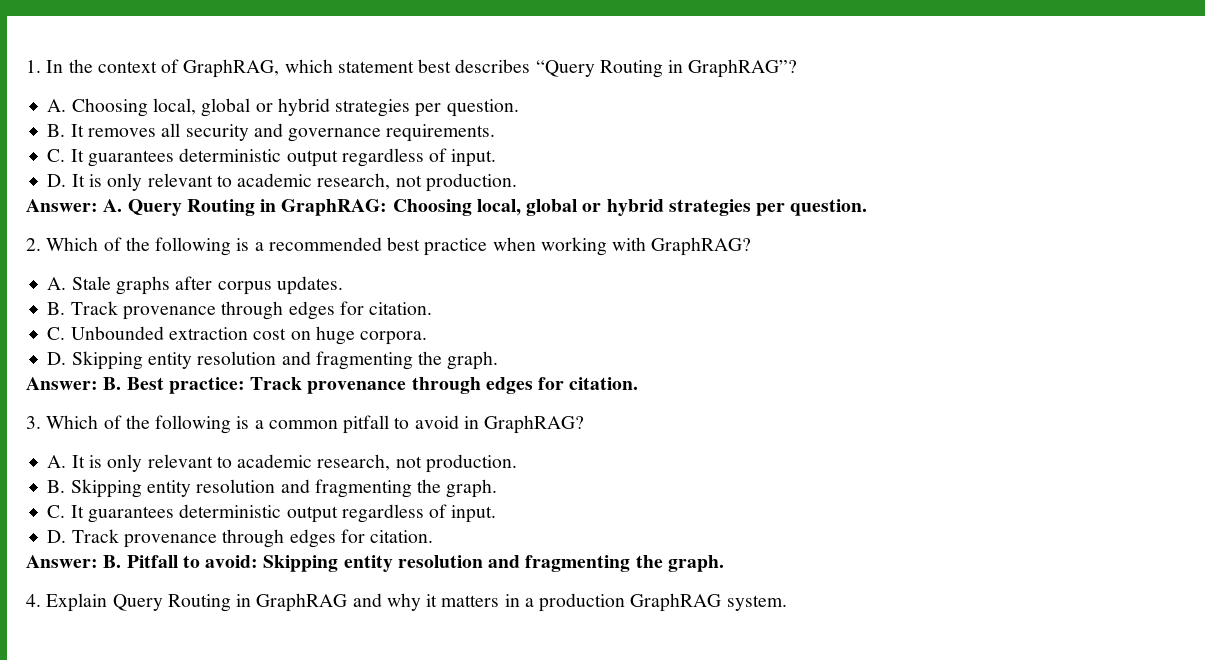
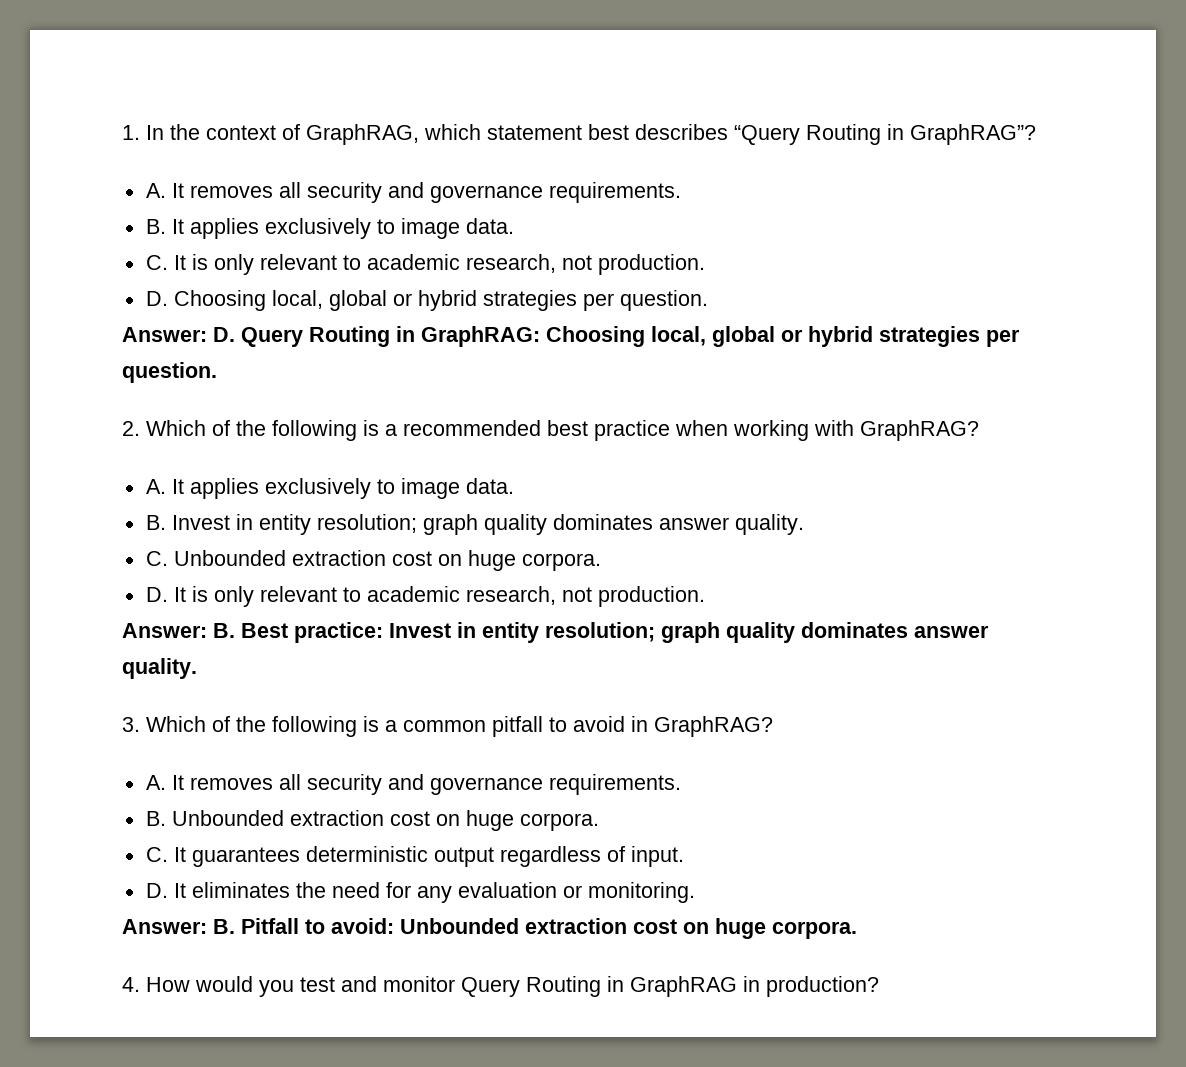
  1. In the context of GraphRAG, which statement best describes “Query Routing in GraphRAG”?
- A. Choosing local, global or hybrid strategies per question.
- B. It removes all security and governance requirements.
- C. It guarantees deterministic output regardless of input.
- D. It is only relevant to academic research, not production.
- Answer: A. Query Routing in GraphRAG: Choosing local, global or hybrid strategies per question.
+ A. It removes all security and governance requirements.
+ B. It applies exclusively to image data.
+ C. It is only relevant to academic research, not production.
+ D. Choosing local, global or hybrid strategies per question.
+ Answer: D. Query Routing in GraphRAG: Choosing local, global or hybrid strategies per question.
- A. Stale graphs after corpus updates.
- B. Track provenance through edges for citation.
+ A. It applies exclusively to image data.
+ B. Invest in entity resolution; graph quality dominates answer quality.
- D. Skipping entity resolution and fragmenting the graph.
- Answer: B. Best practice: Track provenance through edges for citation.
+ D. It is only relevant to academic research, not production.
+ Answer: B. Best practice: Invest in entity resolution; graph quality dominates answer quality.
  3. Which of the following is a common pitfall to avoid in GraphRAG?
- A. It is only relevant to academic research, not production.
- B. Skipping entity resolution and fragmenting the graph.
+ A. It removes all security and governance requirements.
+ B. Unbounded extraction cost on huge corpora.
  C. It guarantees deterministic output regardless of input.
- D. Track provenance through edges for citation.
+ D. It eliminates the need for any evaluation or monitoring.
- Answer: B. Pitfall to avoid: Skipping entity resolution and fragmenting the graph.
- 4. Explain Query Routing in GraphRAG and why it matters in a production GraphRAG system.
+ Answer: B. Pitfall to avoid: Unbounded extraction cost on huge corpora.
+ 4. How would you test and monitor Query Routing in GraphRAG in production?

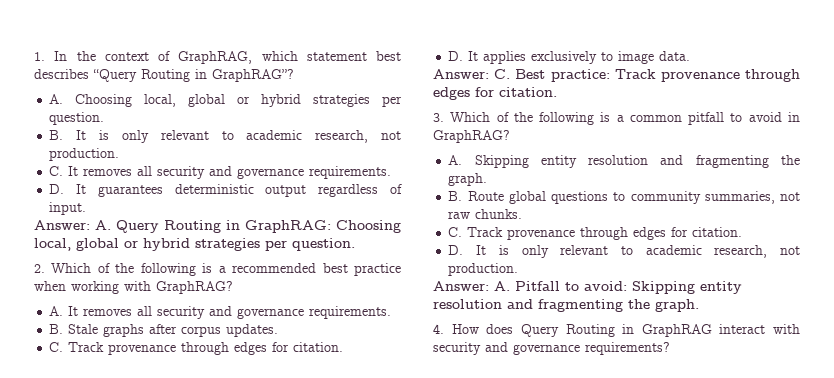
  1. In the context of GraphRAG, which statement best describes “Query Routing in GraphRAG”?
- A. It removes all security and governance requirements.
- B. It applies exclusively to image data.
- C. It is only relevant to academic research, not production.
- D. Choosing local, global or hybrid strategies per question.
- Answer: D. Query Routing in GraphRAG: Choosing local, global or hybrid strategies per question.
+ A. Choosing local, global or hybrid strategies per question.
+ B. It is only relevant to academic research, not production.
+ C. It removes all security and governance requirements.
+ D. It guarantees deterministic output regardless of input.
+ Answer: A. Query Routing in GraphRAG: Choosing local, global or hybrid strategies per question.
- A. It applies exclusively to image data.
- B. Invest in entity resolution; graph quality dominates answer quality.
- C. Unbounded extraction cost on huge corpora.
- D. It is only relevant to academic research, not production.
- Answer: B. Best practice: Invest in entity resolution; graph quality dominates answer quality.
+ A. It removes all security and governance requirements.
+ B. Stale graphs after corpus updates.
+ C. Track provenance through edges for citation.
+ D. It applies exclusively to image data.
+ Answer: C. Best practice: Track provenance through edges for citation.
  3. Which of the following is a common pitfall to avoid in GraphRAG?
- A. It removes all security and governance requirements.
- B. Unbounded extraction cost on huge corpora.
- C. It guarantees deterministic output regardless of input.
- D. It eliminates the need for any evaluation or monitoring.
- Answer: B. Pitfall to avoid: Unbounded extraction cost on huge corpora.
- 4. How would you test and monitor Query Routing in GraphRAG in production?
+ A. Skipping entity resolution and fragmenting the graph.
+ B. Route global questions to community summaries, not raw chunks.
+ C. Track provenance through edges for citation.
+ D. It is only relevant to academic research, not production.
+ Answer: A. Pitfall to avoid: Skipping entity resolution and fragmenting the graph.
+ 4. How does Query Routing in GraphRAG interact with security and governance requirements?

